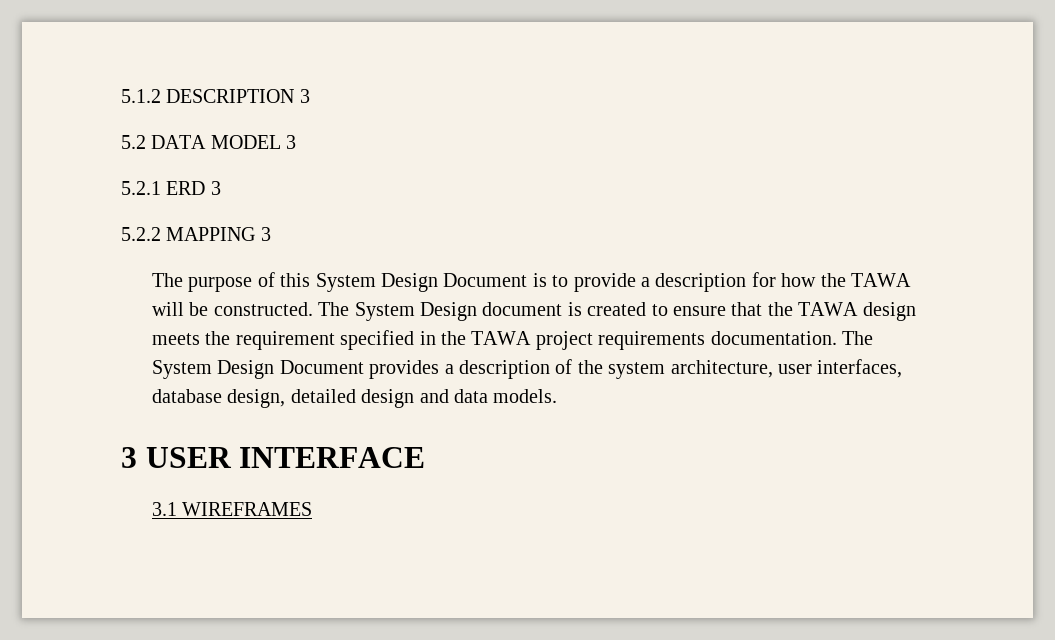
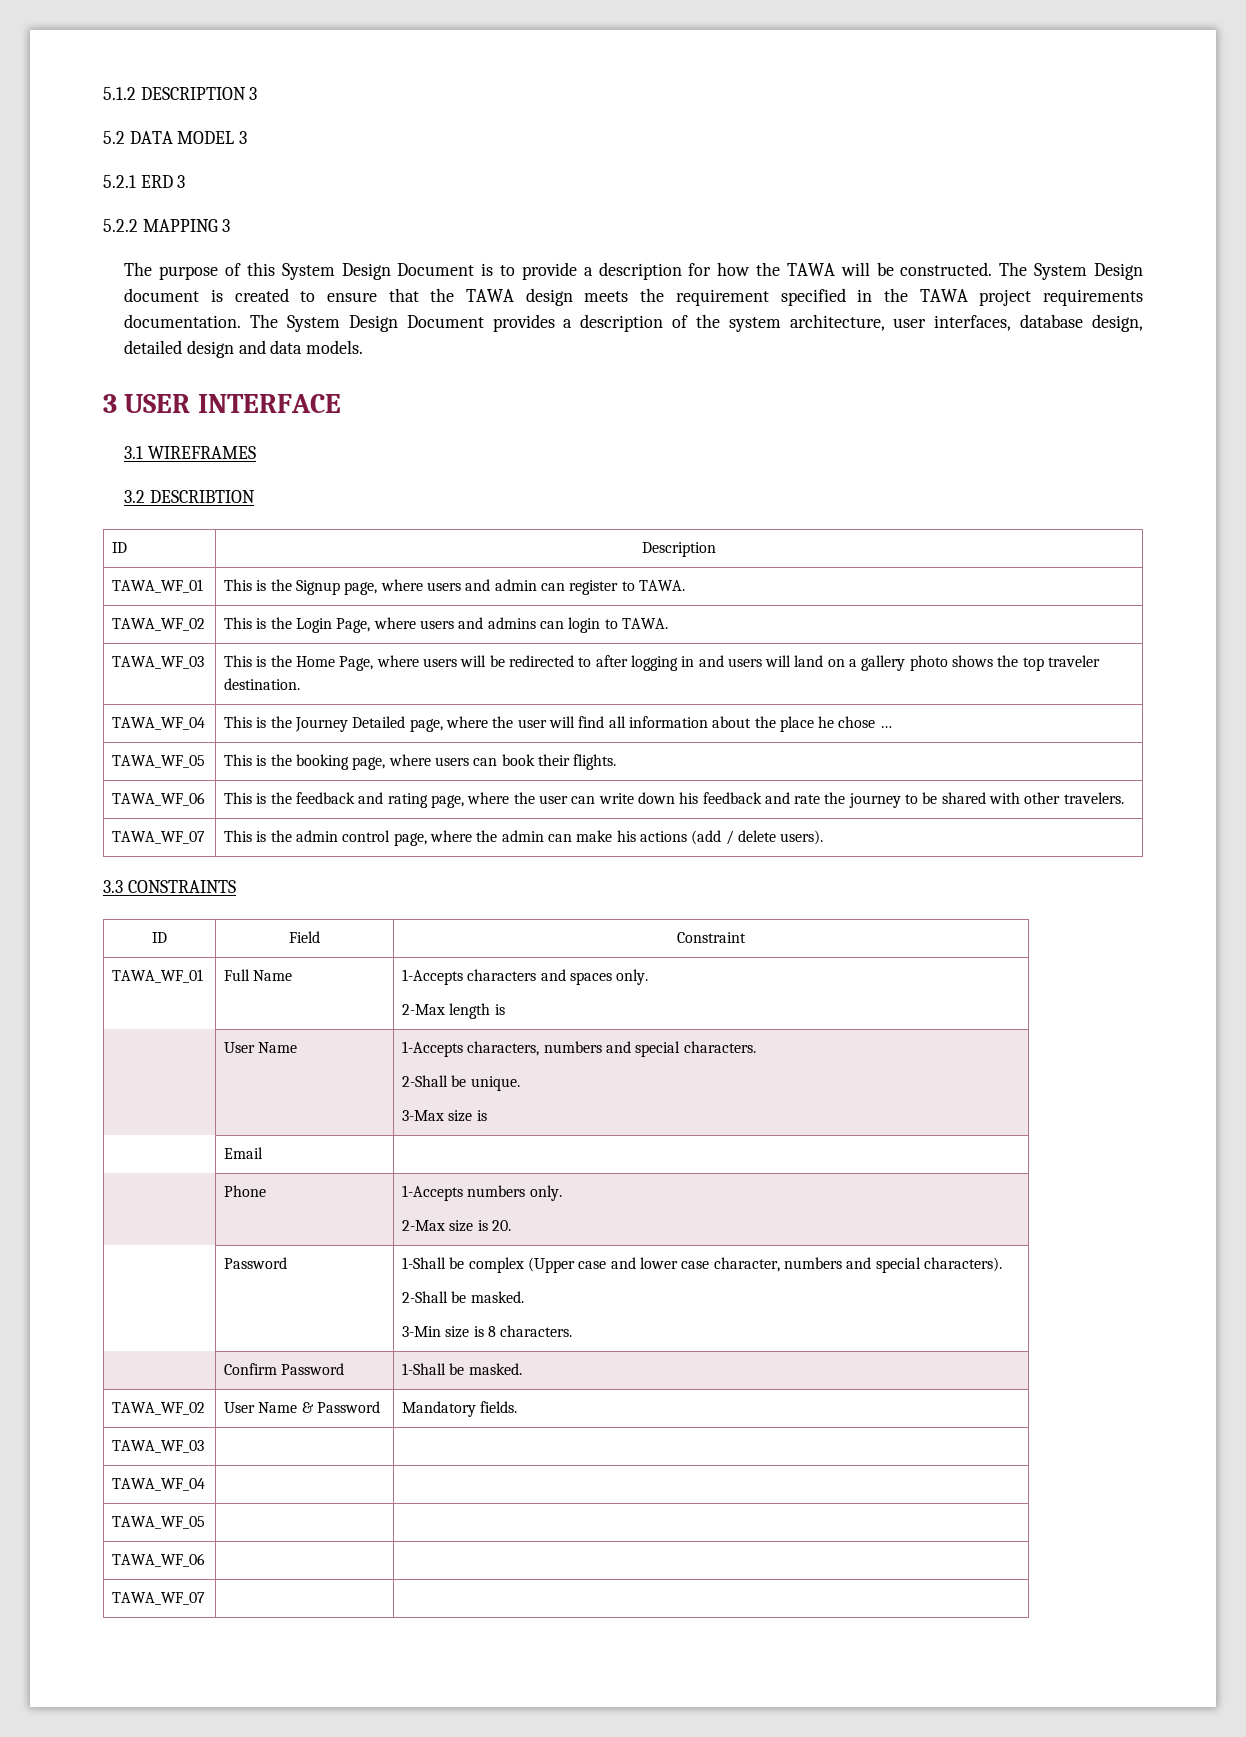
+ 3.2 DESCRIBTION
+ ID | Description
+ TAWA_WF_01 | This is the Signup page, where users and admin can register to TAWA.
+ TAWA_WF_02 | This is the Login Page, where users and admins can login to TAWA.
+ TAWA_WF_03 | This is the Home Page, where users will be redirected to after logging in and users will land on a gallery photo shows the top traveler destination.
+ TAWA_WF_04 | This is the Journey Detailed page, where the user will find all information about the place he chose …
+ TAWA_WF_05 | This is the booking page, where users can book their flights.
+ TAWA_WF_06 | This is the feedback and rating page, where the user can write down his feedback and rate the journey to be shared with other travelers.
+ TAWA_WF_07 | This is the admin control page, where the admin can make his actions (add / delete users).
+ 3.3 CONSTRAINTS
+ ID | Field | Constraint
+ TAWA_WF_01 | Full Name | 1-Accepts characters and spaces only.
+ 2-Max length is
+ | User Name | 1-Accepts characters, numbers and special characters.
+ 2-Shall be unique.
+ 3-Max size is
+ | Email |
+ | Phone | 1-Accepts numbers only.
+ 2-Max size is 20.
+ | Password | 1-Shall be complex (Upper case and lower case character, numbers and special characters).
+ 2-Shall be masked.
+ 3-Min size is 8 characters.
+ | Confirm Password | 1-Shall be masked.
+ TAWA_WF_02 | User Name & Password | Mandatory fields.
+ TAWA_WF_03 | |
+ TAWA_WF_04 | |
+ TAWA_WF_05 | |
+ TAWA_WF_06 | |
+ TAWA_WF_07 | |

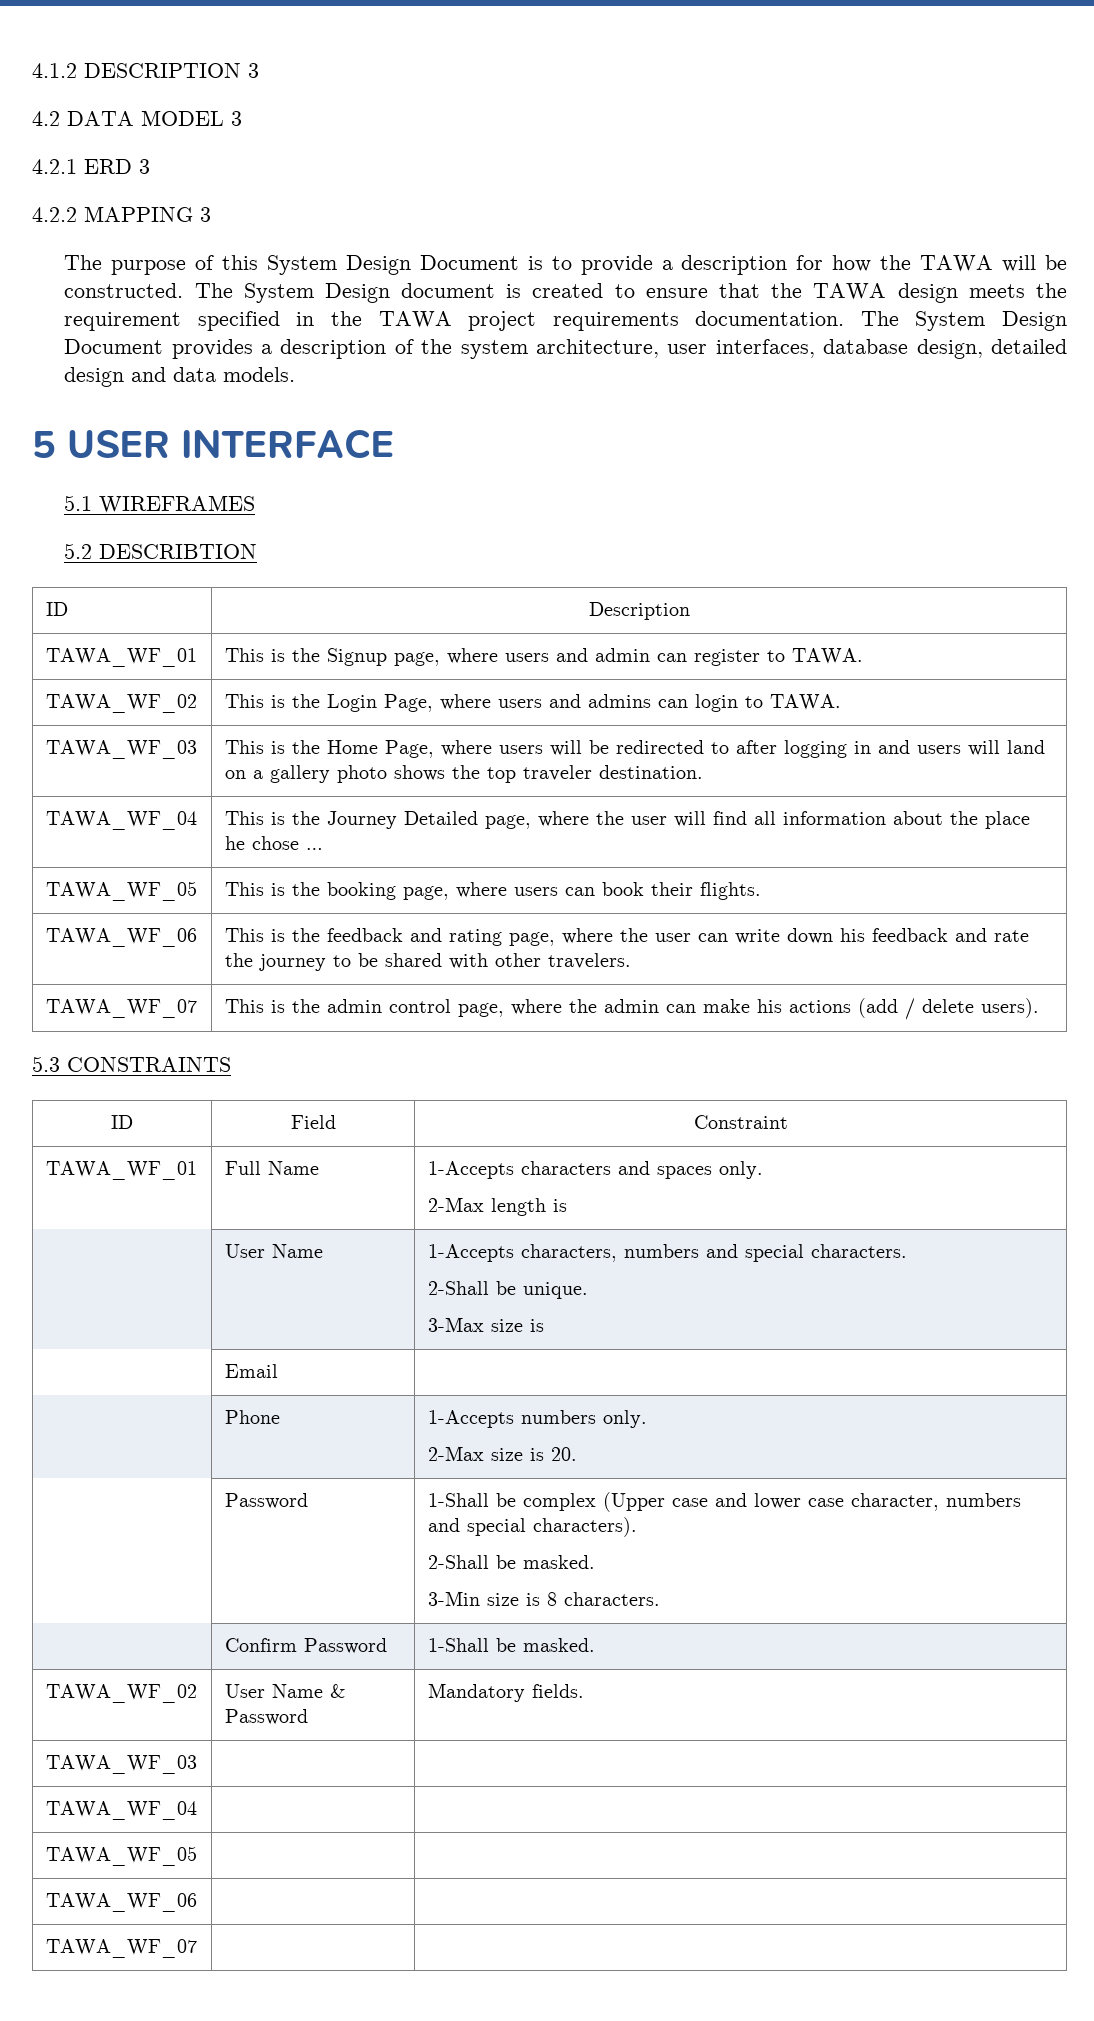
- 5.1.2 DESCRIPTION 3
+ 4.1.2 DESCRIPTION 3
- 5.2 DATA MODEL 3
+ 4.2 DATA MODEL 3
- 5.2.1 ERD 3
+ 4.2.1 ERD 3
- 5.2.2 MAPPING 3
+ 4.2.2 MAPPING 3
- 3 USER INTERFACE
+ 5 USER INTERFACE
- 3.1 WIREFRAMES
+ 5.1 WIREFRAMES
- 3.2 DESCRIBTION
+ 5.2 DESCRIBTION
- 3.3 CONSTRAINTS
+ 5.3 CONSTRAINTS

